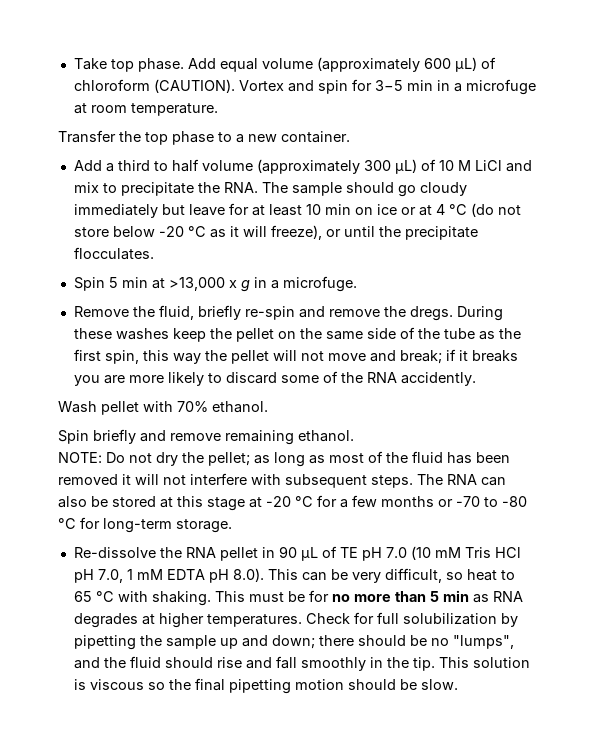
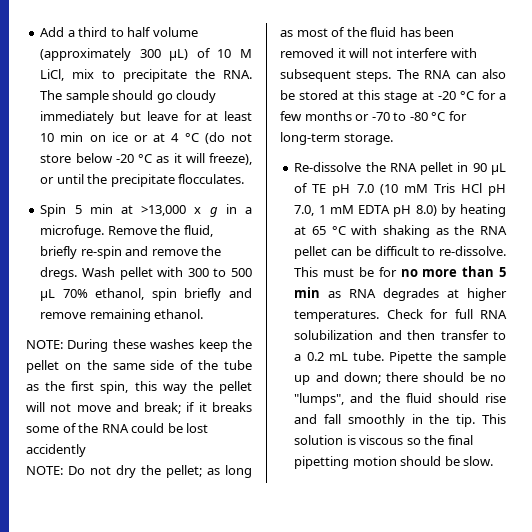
- Take top phase. Add equal volume (approximately 600 µL) of chloroform (CAUTION). Vortex and spin for 3−5 min in a microfuge at room temperature.
- Transfer the top phase to a new container.
- Add a third to half volume (approximately 300 µL) of 10 M LiCl and mix to precipitate the RNA. The sample should go cloudy immediately but leave for at least 10 min on ice or at 4 °C (do not store below -20 °C as it will freeze), or until the precipitate flocculates.
+ Add a third to half volume (approximately 300 µL) of 10 M LiCl, mix to precipitate the RNA. The sample should go cloudy immediately but leave for at least 10 min on ice or at 4 °C (do not store below -20 °C as it will freeze), or until the precipitate flocculates.
- Spin 5 min at >13,000 x g in a microfuge.
- Remove the fluid, briefly re-spin and remove the dregs.
+ Spin 5 min at >13,000 x g in a microfuge. Remove the fluid, briefly re-spin and remove the dregs.
- During these washes keep the pellet on the same side of the tube as the first spin, this way the pellet will not move and break; if it breaks you are more likely to discard some of the RNA accidently.
- Wash pellet with 70% ethanol.
- Spin briefly and remove remaining ethanol.
+ Wash pellet with 300 to 500 µL 70% ethanol, spin briefly and remove remaining ethanol.
+ NOTE: During these washes keep the pellet on the same side of the tube as the first spin, this way the pellet will not move and break; if it breaks some of the RNA could be lost accidently
- Re-dissolve the RNA pellet in 90 µL of TE pH 7.0 (10 mM Tris HCl pH 7.0, 1 mM EDTA pH 8.0). This can be very difficult, so heat to 65 °C with shaking.
+ Re-dissolve the RNA pellet in 90 µL of TE pH 7.0 (10 mM Tris HCl pH 7.0, 1 mM EDTA pH 8.0) by heating at 65 °C with shaking as the RNA pellet can be difficult to re-dissolve.
- Check for full solubilization by pipetting the sample up and down; there should be no "lumps", and the fluid should rise and fall smoothly in the tip.
+ Check for full RNA solubilization and then transfer to a 0.2 mL tube. Pipette the sample up and down; there should be no "lumps", and the fluid should rise and fall smoothly in the tip.

